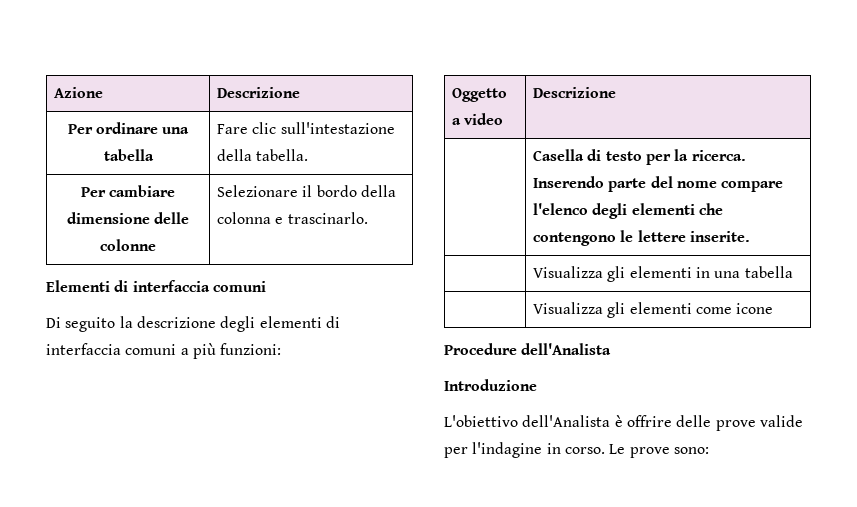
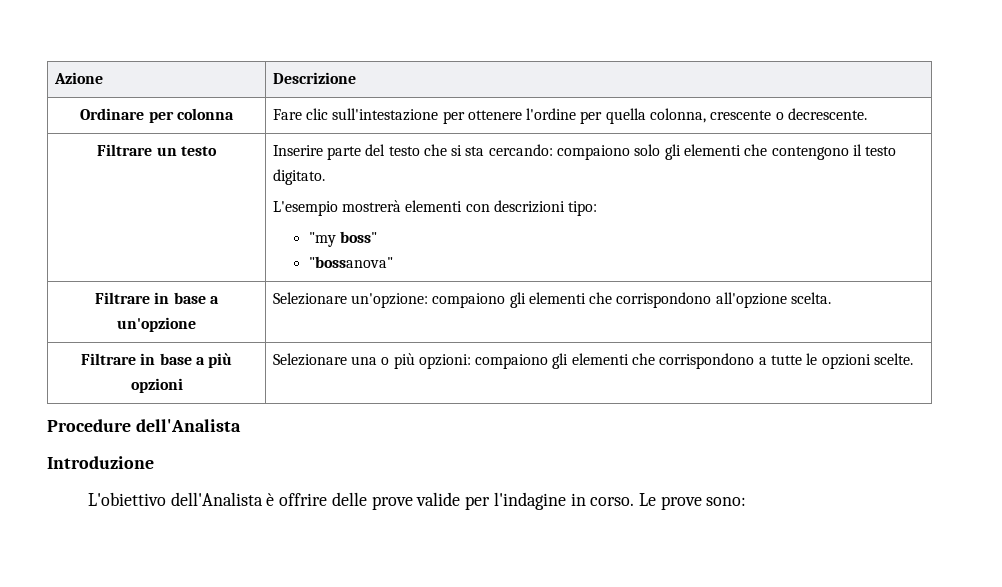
- Per ordinare una tabella | Fare clic sull'intestazione della tabella.
- Per cambiare dimensione delle colonne | Selezionare il bordo della colonna e trascinarlo.
- Elementi di interfaccia comuni
- Di seguito la descrizione degli elementi di interfaccia comuni a più funzioni:
- Oggetto a video | Descrizione
- | Casella di testo per la ricerca. Inserendo parte del nome compare l'elenco degli elementi che contengono le lettere inserite.
- | Visualizza gli elementi in una tabella
- | Visualizza gli elementi come icone
+ Ordinare per colonna | Fare clic sull'intestazione per ottenere l'ordine per quella colonna, crescente o decrescente.
+ Filtrare un testo | Inserire parte del testo che si sta cercando: compaiono solo gli elementi che contengono il testo digitato.
+ L'esempio mostrerà elementi con descrizioni tipo:
+ "my boss"
+ "bossanova"
+ Filtrare in base a un'opzione | Selezionare un'opzione: compaiono gli elementi che corrispondono all'opzione scelta.
+ Filtrare in base a più opzioni | Selezionare una o più opzioni: compaiono gli elementi che corrispondono a tutte le opzioni scelte.

